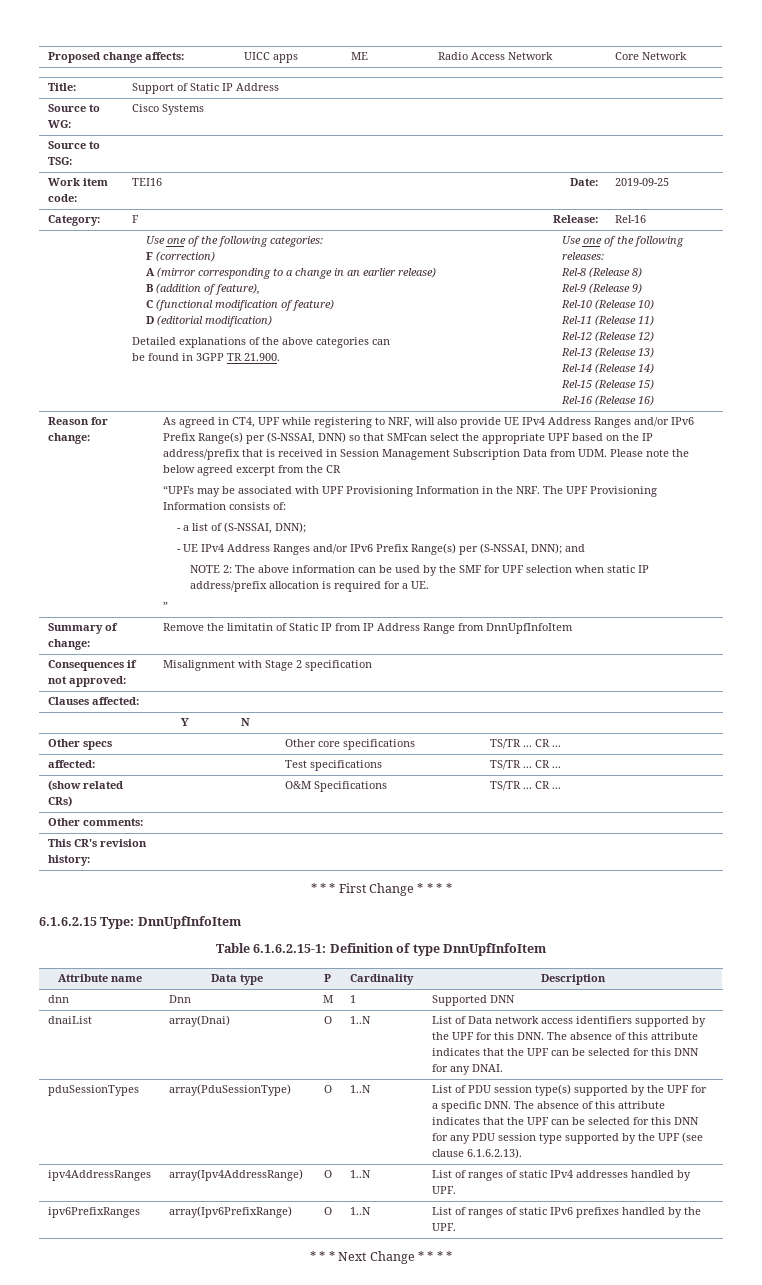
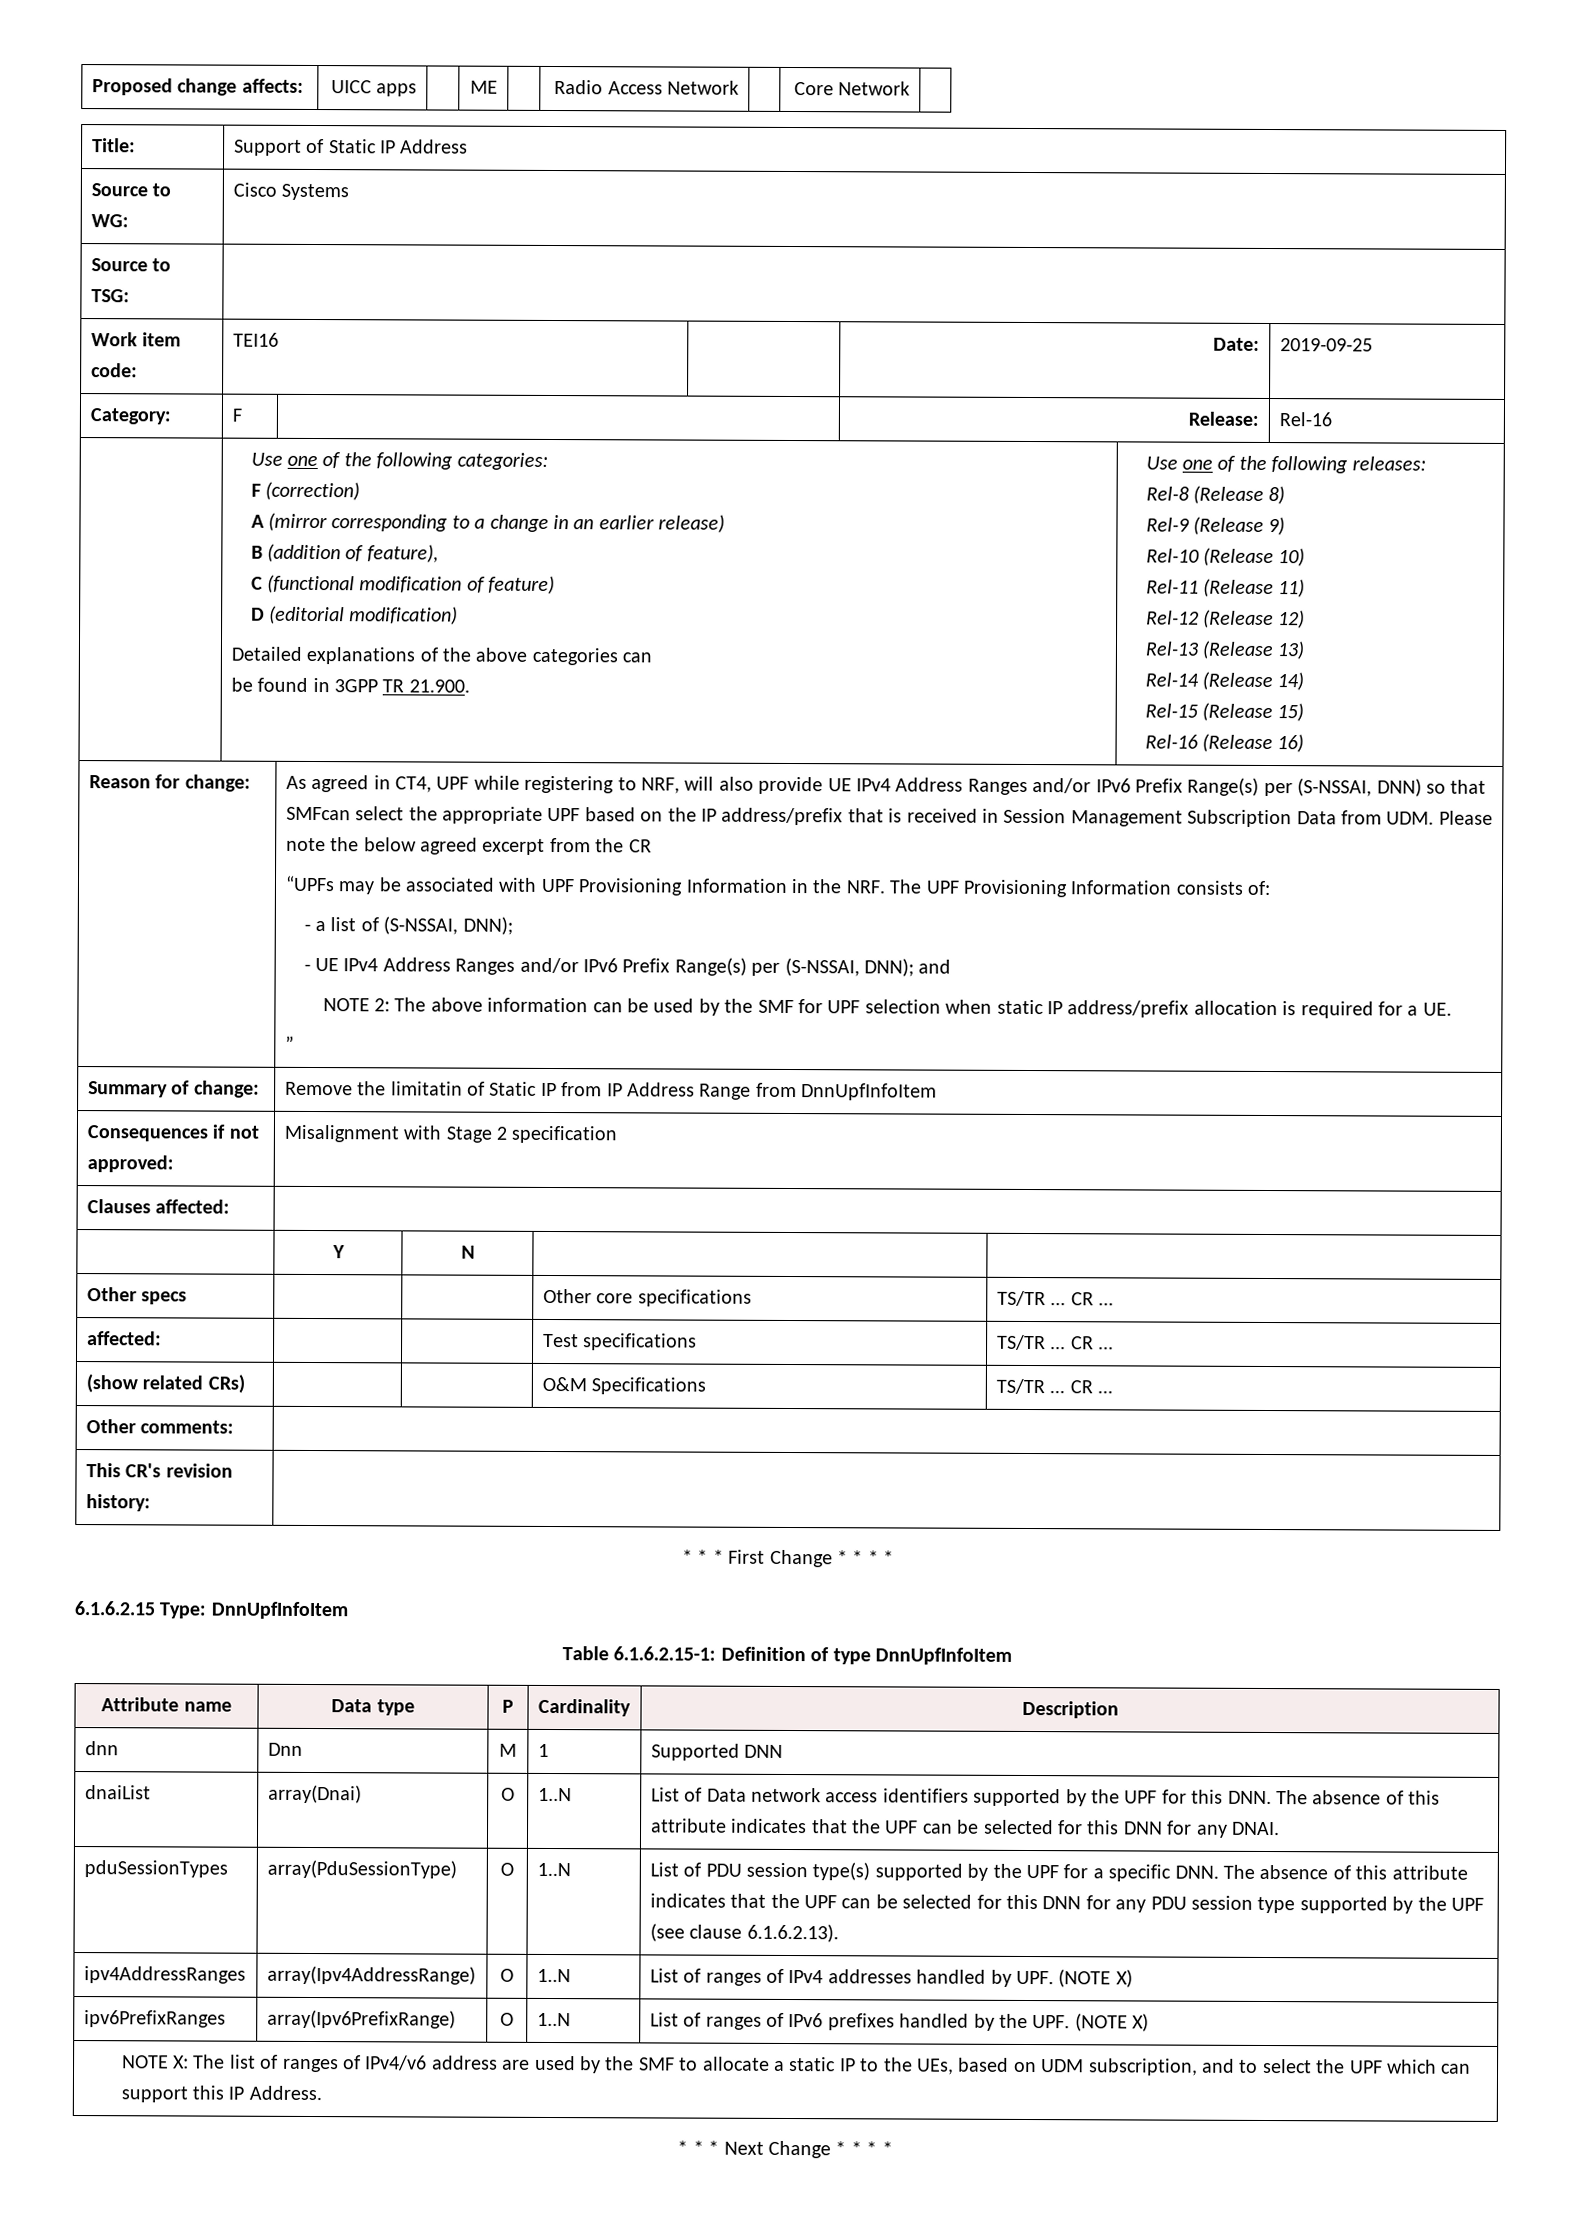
- ipv4AddressRanges | array(Ipv4AddressRange) | O | 1..N | List of ranges of static IPv4 addresses handled by UPF.
+ ipv4AddressRanges | array(Ipv4AddressRange) | O | 1..N | List of ranges of IPv4 addresses handled by UPF. (NOTE X)
- ipv6PrefixRanges | array(Ipv6PrefixRange) | O | 1..N | List of ranges of static IPv6 prefixes handled by the UPF.
+ ipv6PrefixRanges | array(Ipv6PrefixRange) | O | 1..N | List of ranges of IPv6 prefixes handled by the UPF. (NOTE X)
+ NOTE X: The list of ranges of IPv4/v6 address are used by the SMF to allocate a static IP to the UEs, based on UDM subscription, and to select the UPF which can support this IP Address.

